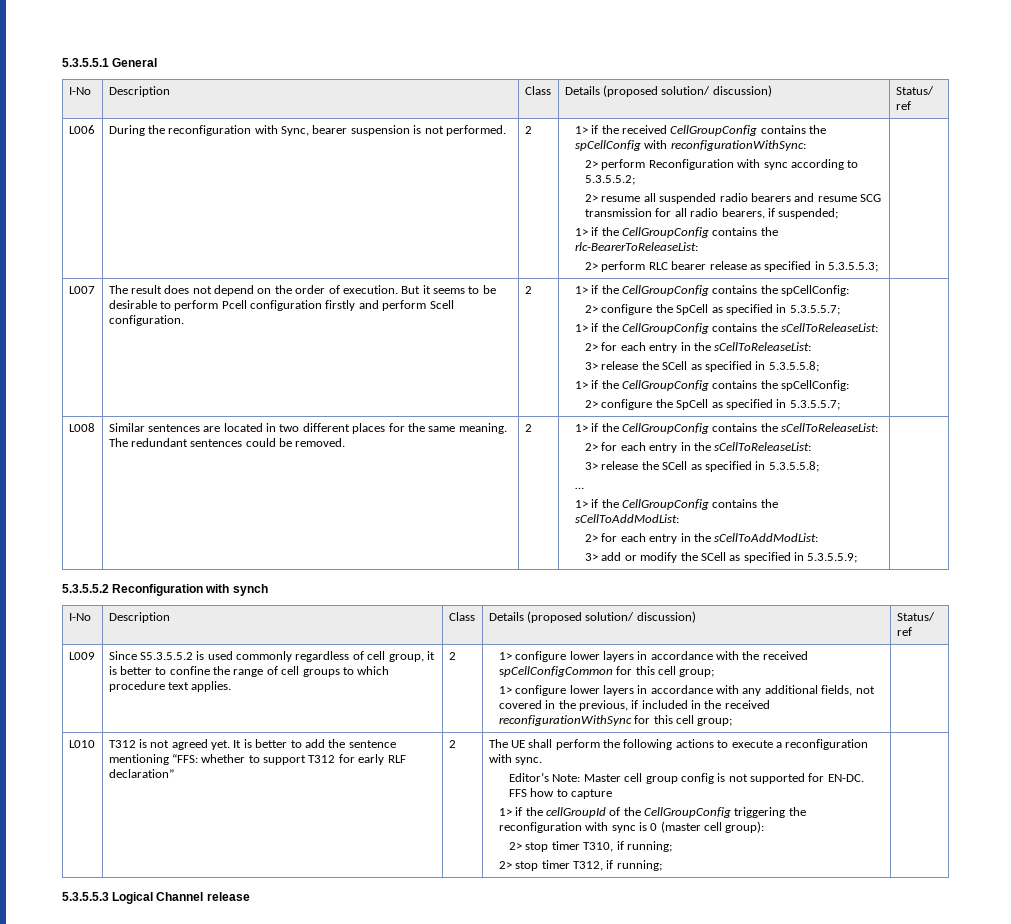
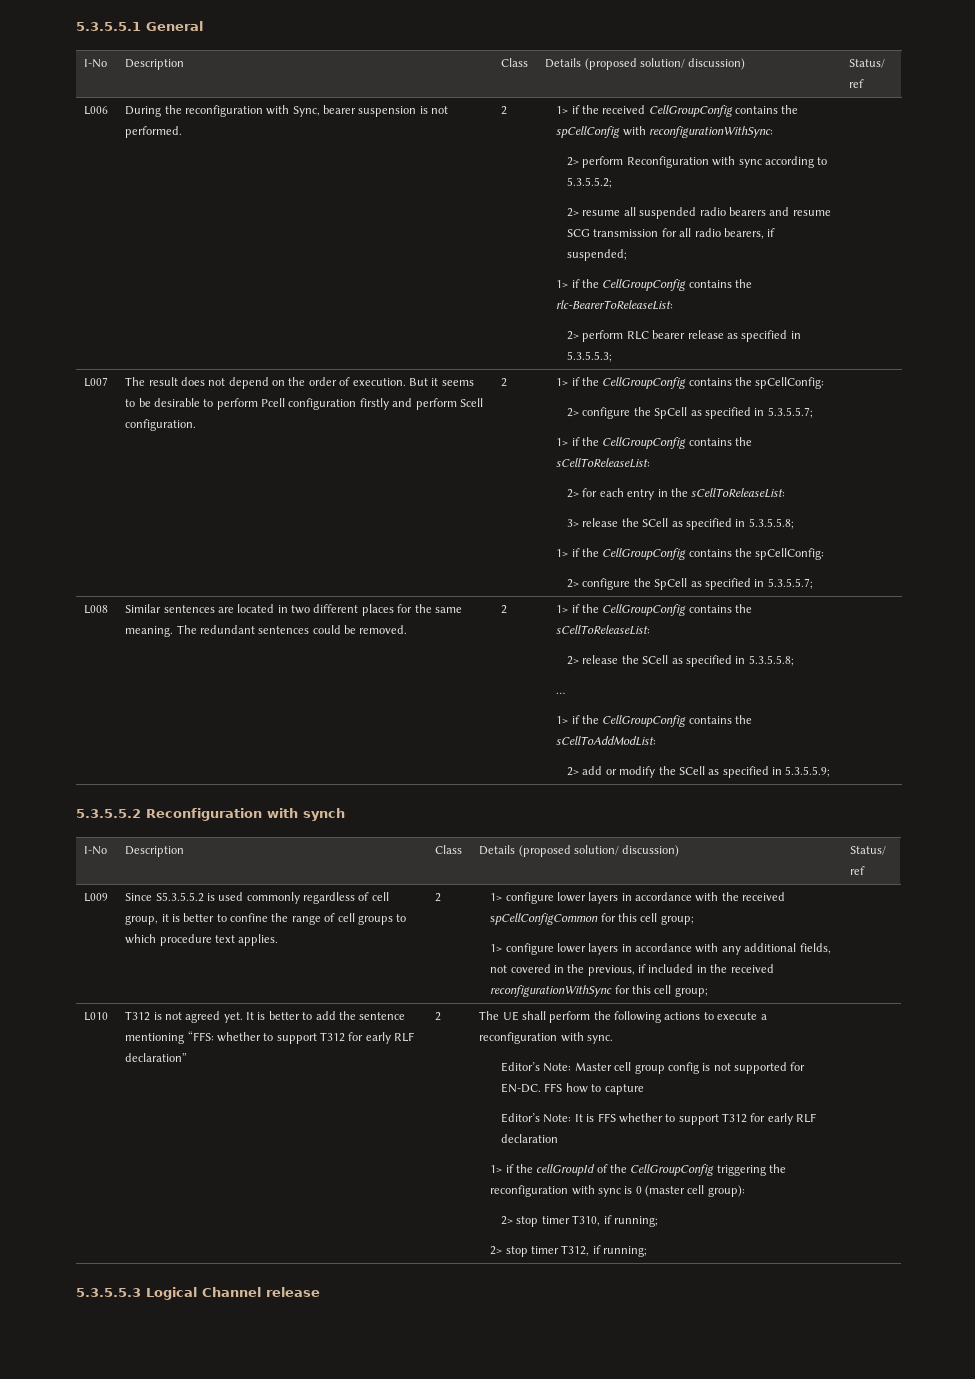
  2 | 1> if the CellGroupConfig contains the sCellToReleaseList:
- 2> for each entry in the sCellToReleaseList:
- 3> release the SCell as specified in 5.3.5.5.8;
+ 2> release the SCell as specified in 5.3.5.5.8;
- 2> for each entry in the sCellToAddModList:
- 3> add or modify the SCell as specified in 5.3.5.5.9;
+ 2> add or modify the SCell as specified in 5.3.5.5.9;
+ Editor’s Note: It is FFS whether to support T312 for early RLF declaration

